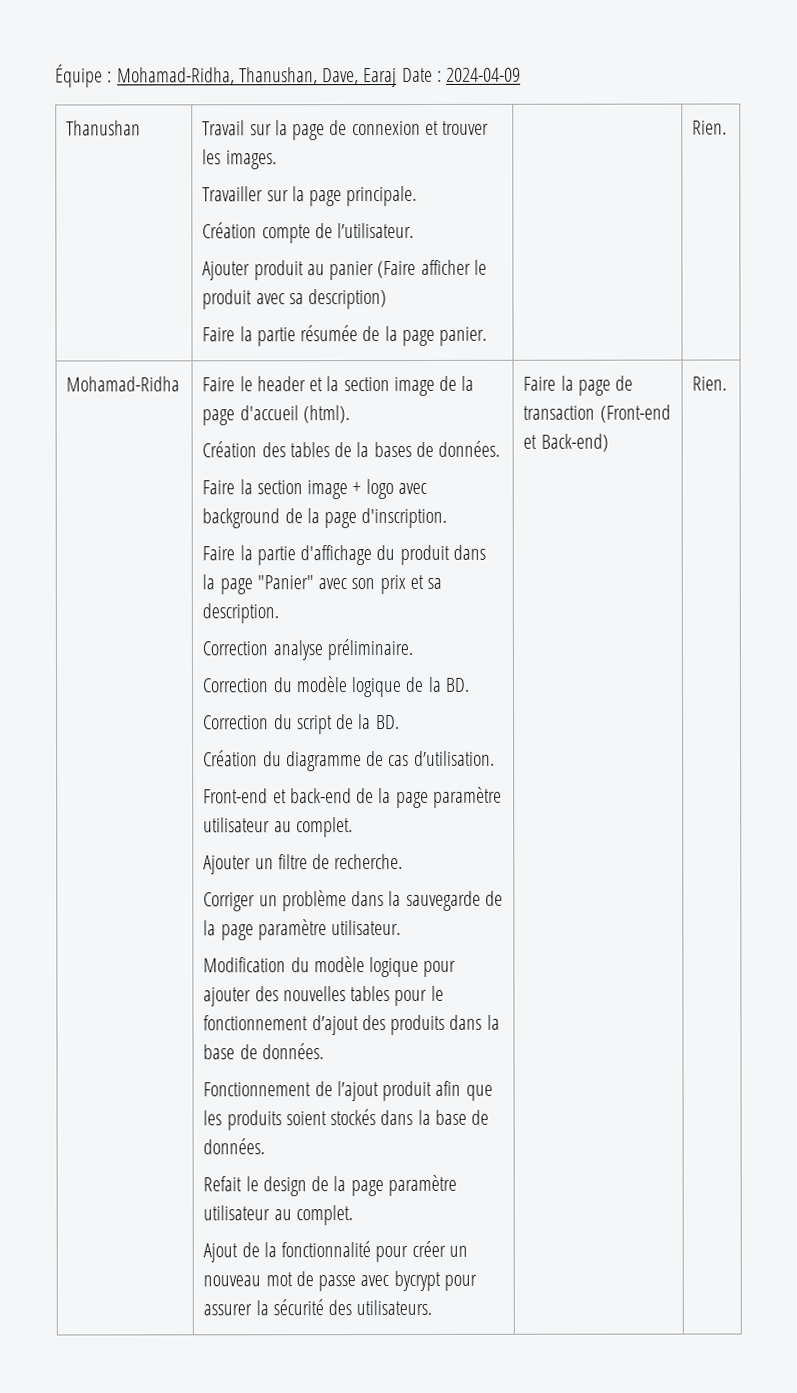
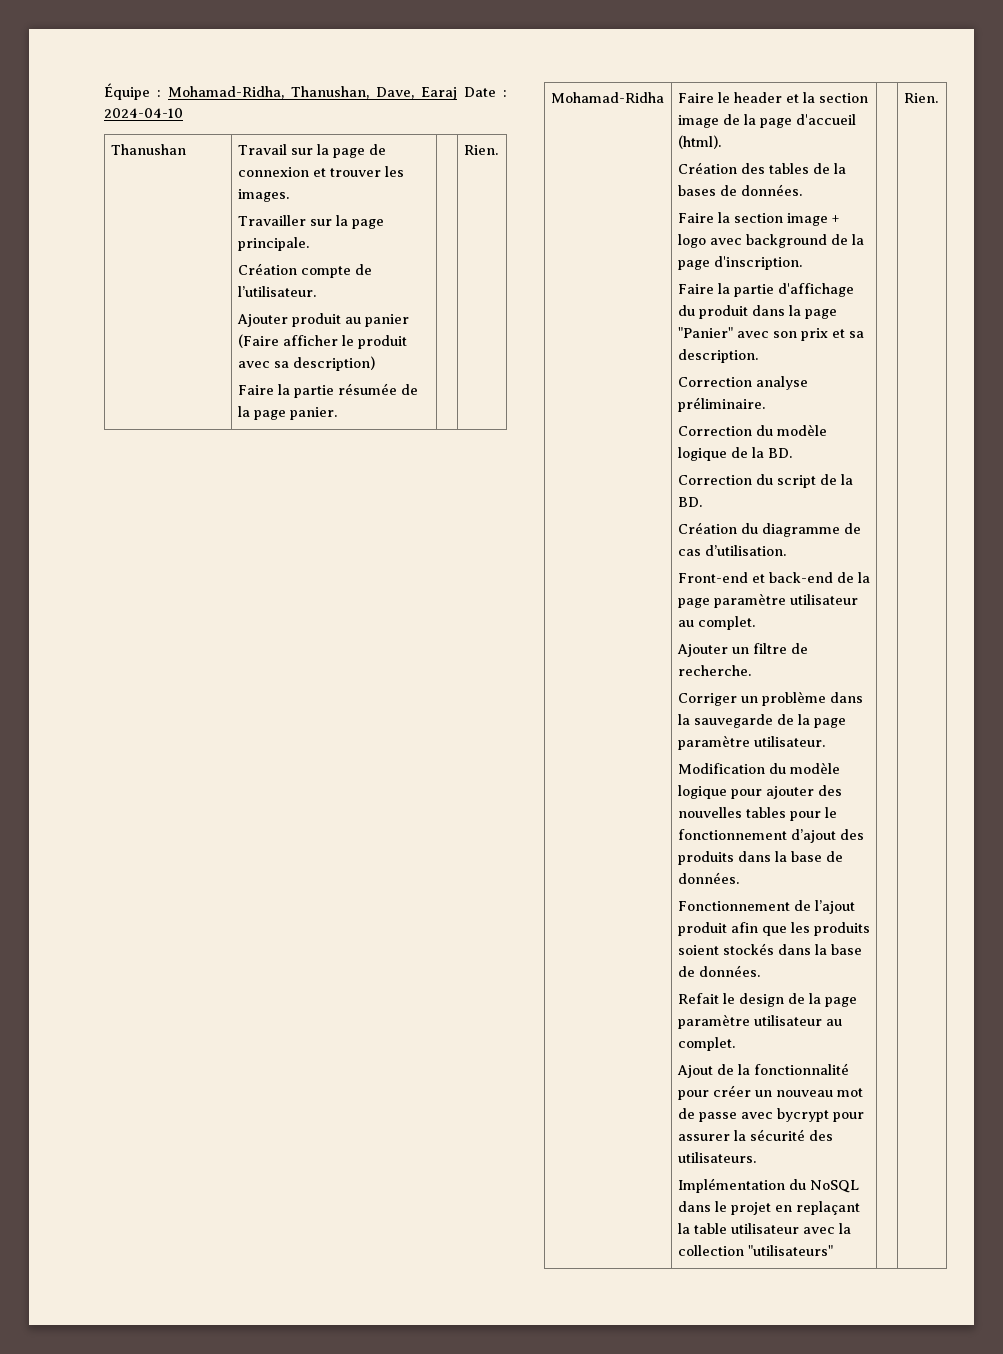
- Équipe : Mohamad-Ridha, Thanushan, Dave, Earaj Date : 2024-04-09
+ Équipe : Mohamad-Ridha, Thanushan, Dave, Earaj Date : 2024-04-10
- Faire la page de transaction (Front-end et Back-end)
+ Implémentation du NoSQL dans le projet en replaçant la table utilisateur avec la collection "utilisateurs"

